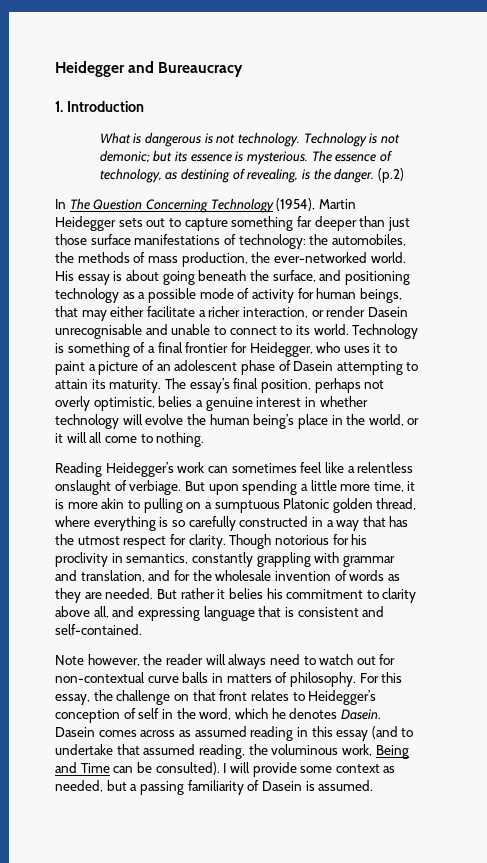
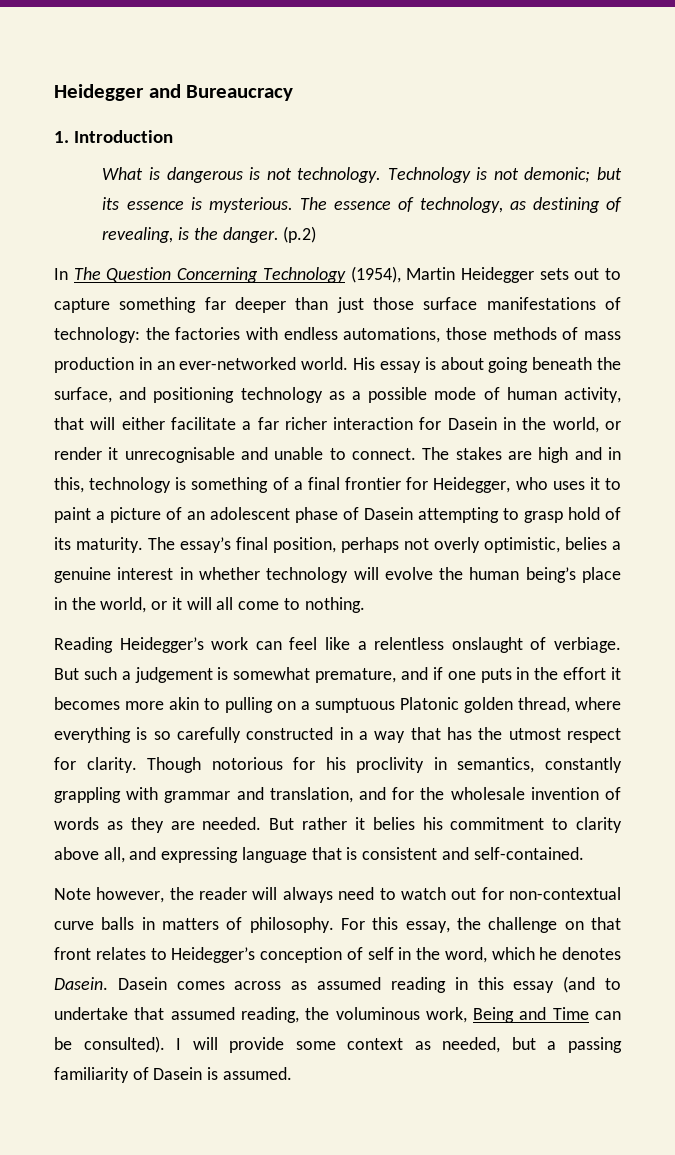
- In The Question Concerning Technology (1954), Martin Heidegger sets out to capture something far deeper than just those surface manifestations of technology: the automobiles, the methods of mass production, the ever-networked world.
+ In The Question Concerning Technology (1954), Martin Heidegger sets out to capture something far deeper than just those surface manifestations of technology: the factories with endless automations, those methods of mass production in an ever-networked world.
- His essay is about going beneath the surface, and positioning technology as a possible mode of activity for human beings, that may either facilitate a richer interaction, or render Dasein unrecognisable and unable to connect to its world. Technology is something of a final frontier for Heidegger, who uses it to paint a picture of an adolescent phase of Dasein attempting to attain its maturity.
+ His essay is about going beneath the surface, and positioning technology as a possible mode of human activity, that will either facilitate a far richer interaction for Dasein in the world, or render it unrecognisable and unable to connect. The stakes are high and in this, technology is something of a final frontier for Heidegger, who uses it to paint a picture of an adolescent phase of Dasein attempting to grasp hold of its maturity.
- Reading Heidegger’s work can sometimes feel like a relentless onslaught of verbiage.
+ Reading Heidegger’s work can feel like a relentless onslaught of verbiage.
- But upon spending a little more time, it is more akin to pulling on a sumptuous Platonic golden thread, where everything is so carefully constructed in a way that has the utmost respect for clarity.
+ But such a judgement is somewhat premature, and if one puts in the effort it becomes more akin to pulling on a sumptuous Platonic golden thread, where everything is so carefully constructed in a way that has the utmost respect for clarity.

